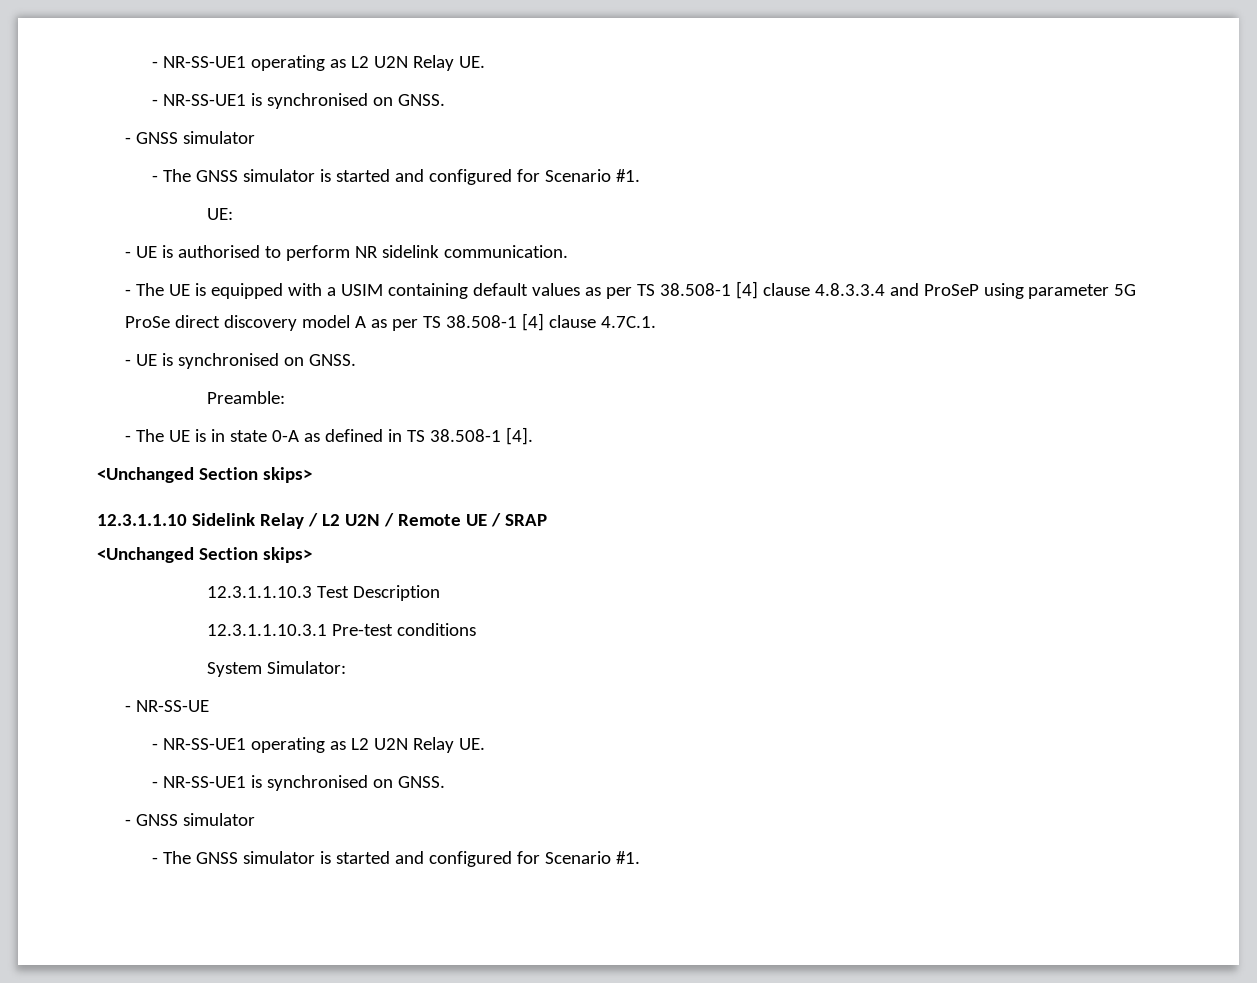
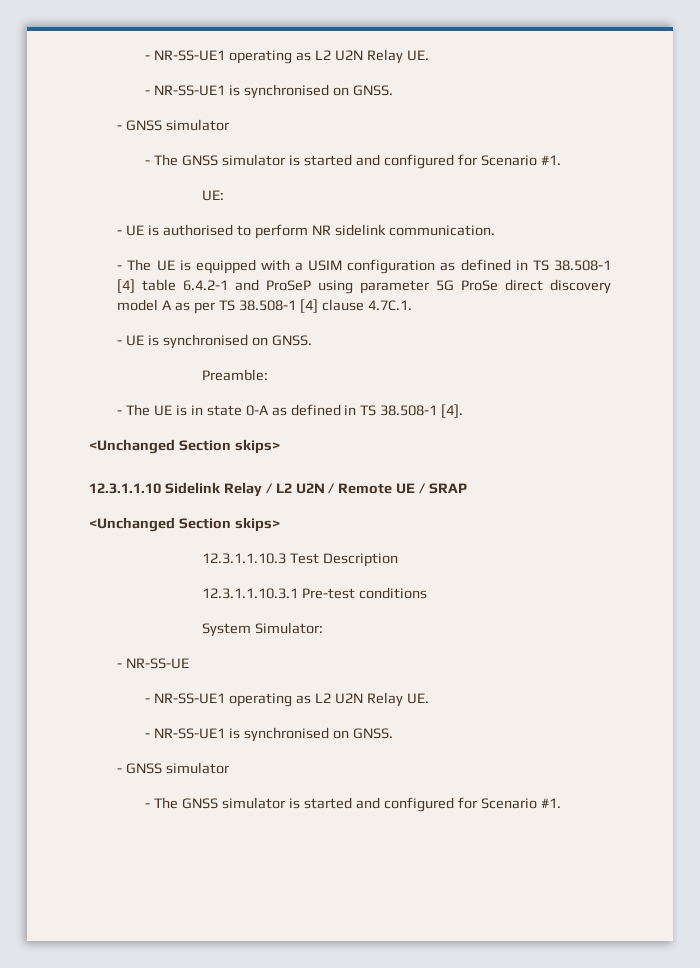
- - The UE is equipped with a USIM containing default values as per TS 38.508-1 [4] clause 4.8.3.3.4 and ProSeP using parameter 5G ProSe direct discovery model A as per TS 38.508-1 [4] clause 4.7C.1.
+ - The UE is equipped with a USIM configuration as defined in TS 38.508-1 [4] table 6.4.2-1 and ProSeP using parameter 5G ProSe direct discovery model A as per TS 38.508-1 [4] clause 4.7C.1.

